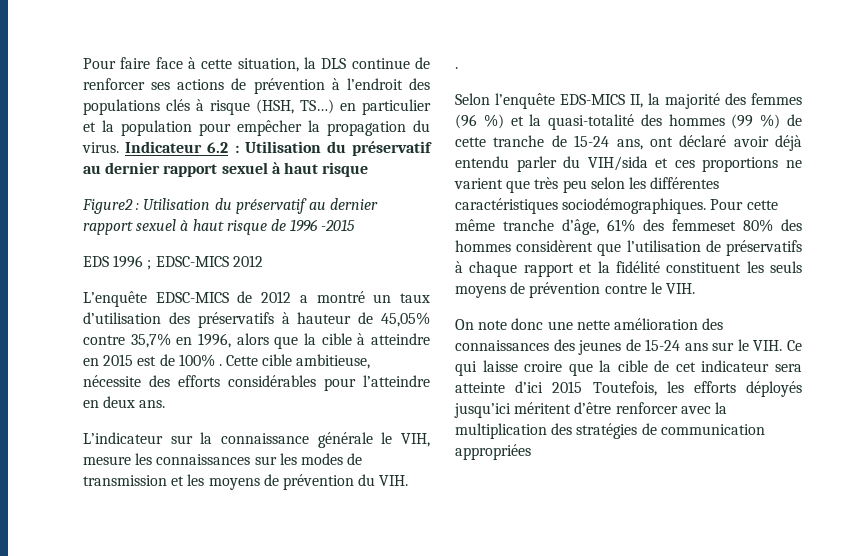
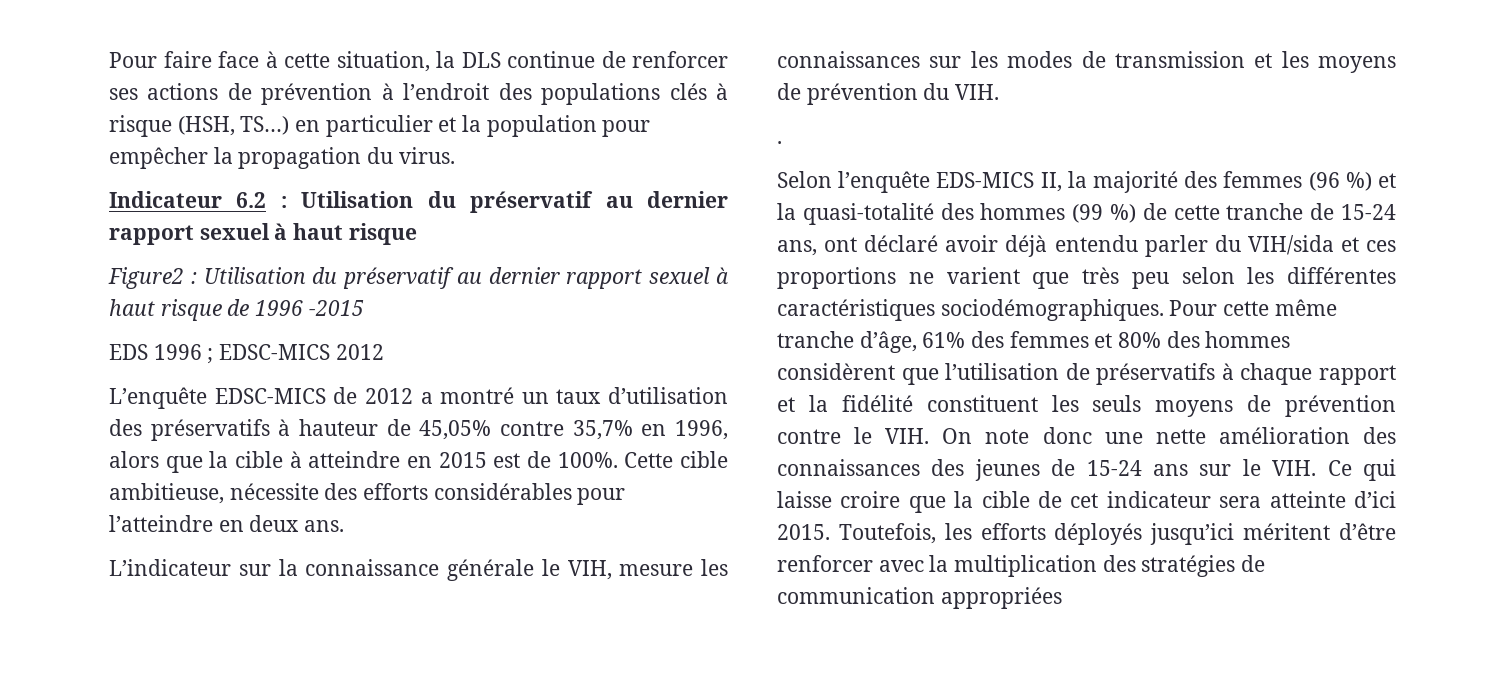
- Pour faire face à cette situation, la DLS continue de renforcer ses actions de prévention à l’endroit des populations clés à risque (HSH, TS…) en particulier et la population pour empêcher la propagation du virus. Indicateur 6.2 : Utilisation du préservatif au dernier rapport sexuel à haut risque
+ Pour faire face à cette situation, la DLS continue de renforcer ses actions de prévention à l’endroit des populations clés à risque (HSH, TS…) en particulier et la population pour empêcher la propagation du virus.
+ Indicateur 6.2 : Utilisation du préservatif au dernier rapport sexuel à haut risque
- L’enquête EDSC-MICS de 2012 a montré un taux d’utilisation des préservatifs à hauteur de 45,05% contre 35,7% en 1996, alors que la cible à atteindre en 2015 est de 100% .
+ L’enquête EDSC-MICS de 2012 a montré un taux d’utilisation des préservatifs à hauteur de 45,05% contre 35,7% en 1996, alors que la cible à atteindre en 2015 est de 100%.
- Pour cette même tranche d’âge, 61% des femmeset 80% des hommes considèrent que l’utilisation de préservatifs à chaque rapport et la fidélité constituent les seuls moyens de prévention contre le VIH.
- On note donc une nette amélioration des connaissances des jeunes de 15-24 ans sur le VIH. Ce qui laisse croire que la cible de cet indicateur sera atteinte d’ici 2015 Toutefois, les efforts déployés jusqu’ici méritent d’être renforcer avec la multiplication des stratégies de communication appropriées
+ Pour cette même tranche d’âge, 61% des femmes et 80% des hommes considèrent que l’utilisation de préservatifs à chaque rapport et la fidélité constituent les seuls moyens de prévention contre le VIH. On note donc une nette amélioration des connaissances des jeunes de 15-24 ans sur le VIH. Ce qui laisse croire que la cible de cet indicateur sera atteinte d’ici 2015. Toutefois, les efforts déployés jusqu’ici méritent d’être renforcer avec la multiplication des stratégies de communication appropriées

